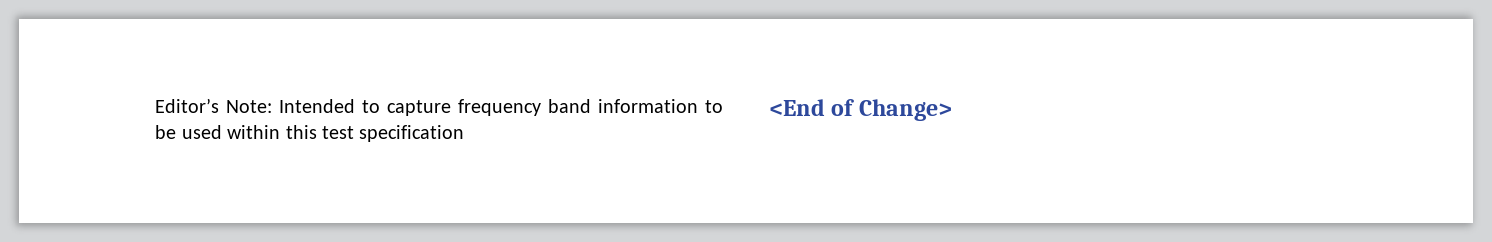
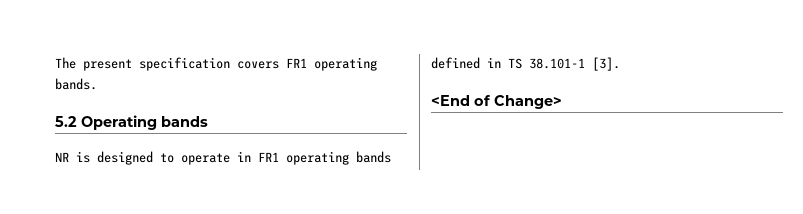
- Editor’s Note: Intended to capture frequency band information to be used within this test specification
+ The present specification covers FR1 operating bands.
+ 5.2 Operating bands
+ NR is designed to operate in FR1 operating bands defined in TS 38.101-1 [3].

